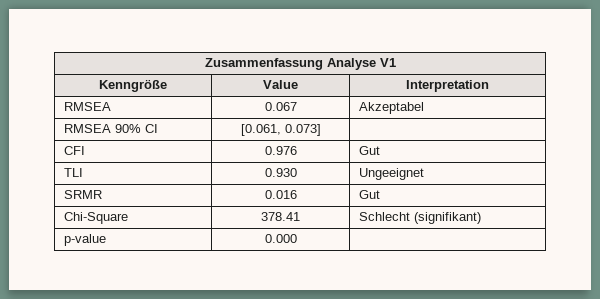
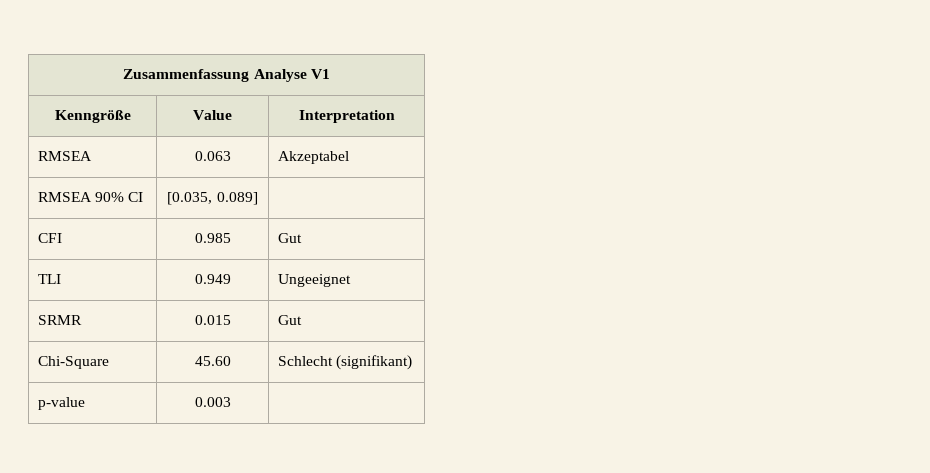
- RMSEA | 0.067 | Akzeptabel
+ RMSEA | 0.063 | Akzeptabel
- RMSEA 90% CI | [0.061, 0.073] |
+ RMSEA 90% CI | [0.035, 0.089] |
- CFI | 0.976 | Gut
+ CFI | 0.985 | Gut
- TLI | 0.930 | Ungeeignet
+ TLI | 0.949 | Ungeeignet
- SRMR | 0.016 | Gut
+ SRMR | 0.015 | Gut
- Chi-Square | 378.41 | Schlecht (signifikant)
+ Chi-Square | 45.60 | Schlecht (signifikant)
- p-value | 0.000 |
+ p-value | 0.003 |

